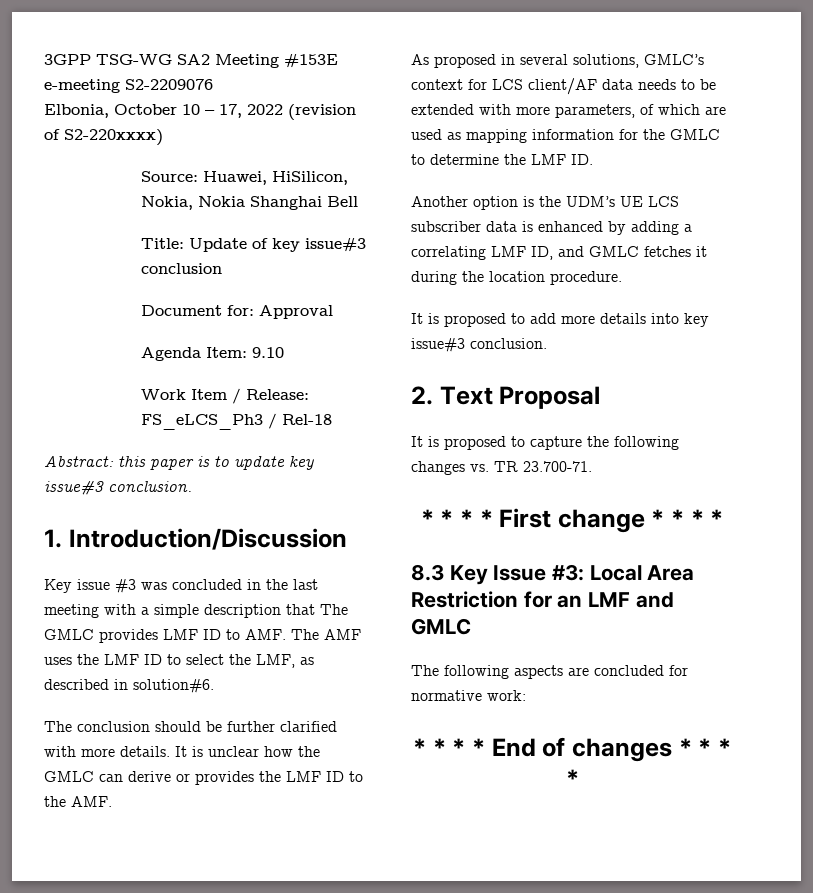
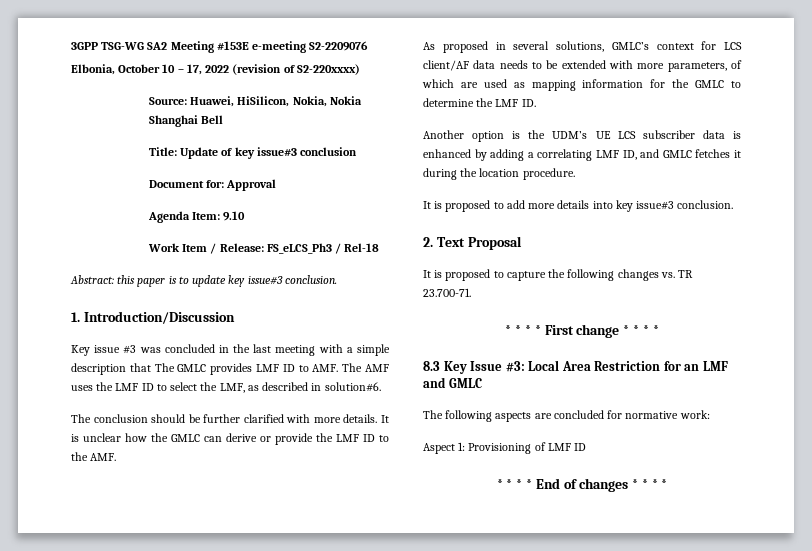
- It is unclear how the GMLC can derive or provides the LMF ID to the AMF.
+ It is unclear how the GMLC can derive or provide the LMF ID to the AMF.
+ Aspect 1: Provisioning of LMF ID

